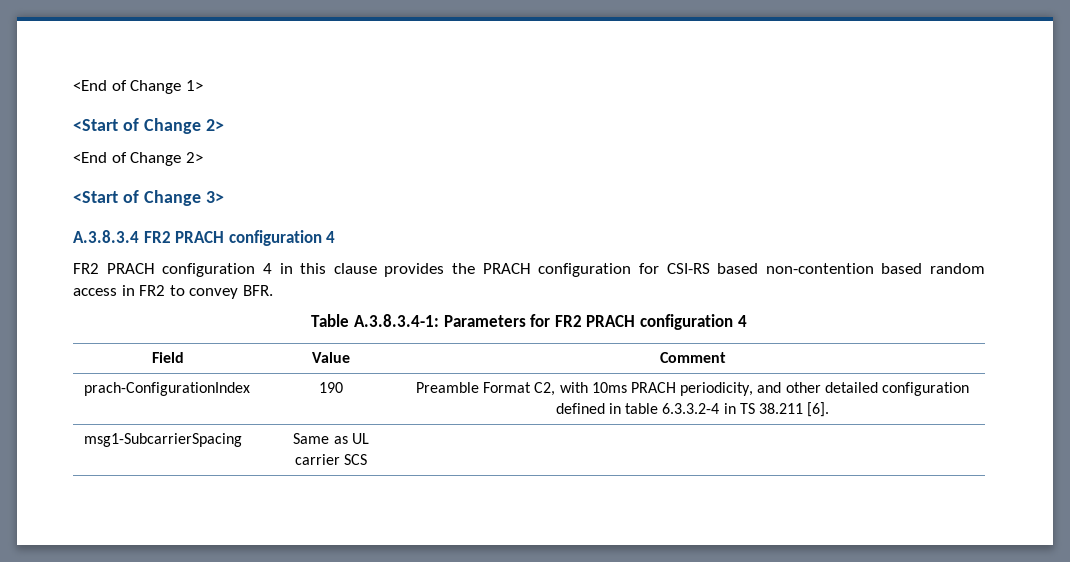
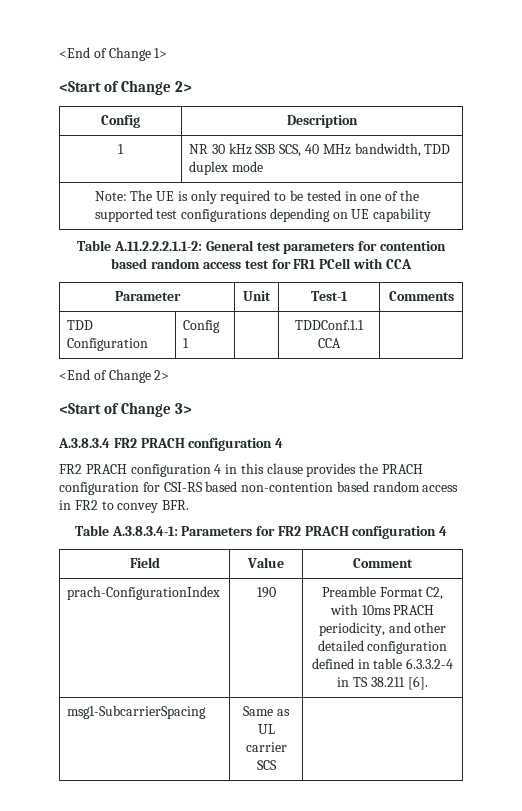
+ Config | Description
+ 1 | NR 30 kHz SSB SCS, 40 MHz bandwidth, TDD duplex mode
+ Note: The UE is only required to be tested in one of the supported test configurations depending on UE capability
+ Table A.11.2.2.2.1.1-2: General test parameters for contention based random access test for FR1 PCell with CCA
+ Parameter | Unit | Test-1 | Comments
+ TDD Configuration | Config 1 | | TDDConf.1.1 CCA |

